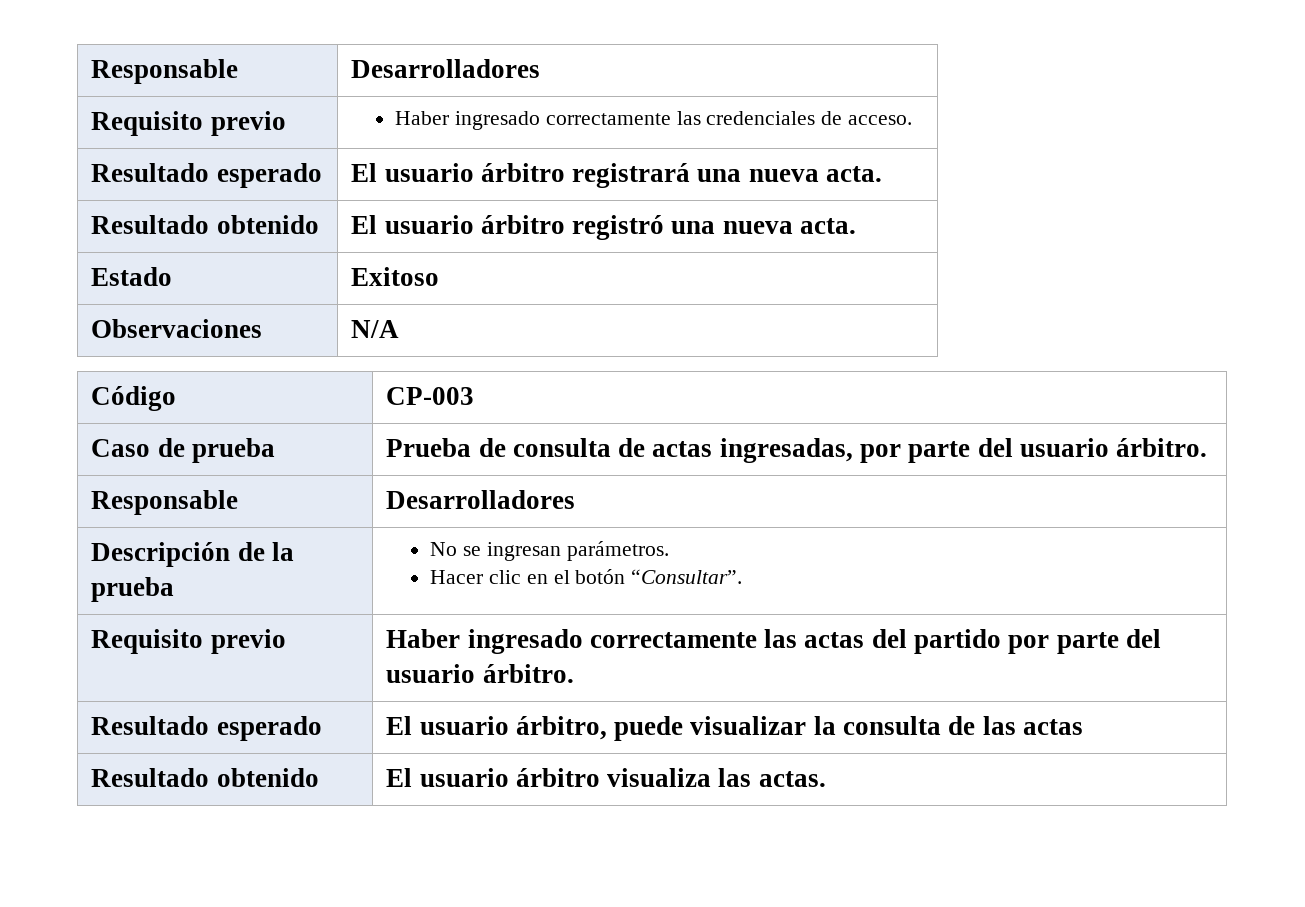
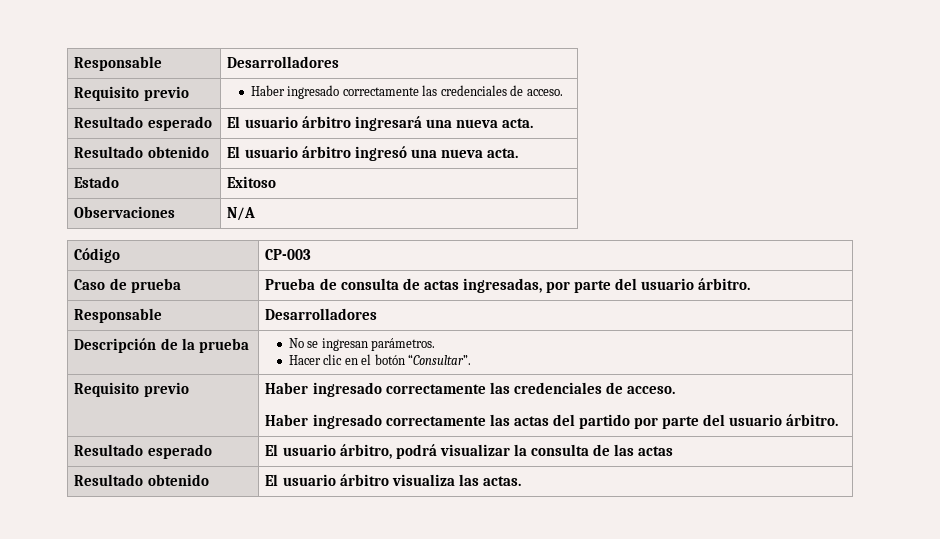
- Resultado esperado | El usuario árbitro registrará una nueva acta.
+ Resultado esperado | El usuario árbitro ingresará una nueva acta.
- Resultado obtenido | El usuario árbitro registró una nueva acta.
+ Resultado obtenido | El usuario árbitro ingresó una nueva acta.
  Descripción de la prueba | No se ingresan parámetros.
  Hacer clic en el botón “Consultar”.
- Requisito previo | Haber ingresado correctamente las actas del partido por parte del usuario árbitro.
+ Requisito previo | Haber ingresado correctamente las credenciales de acceso.
+ Haber ingresado correctamente las actas del partido por parte del usuario árbitro.
- Resultado esperado | El usuario árbitro, puede visualizar la consulta de las actas
+ Resultado esperado | El usuario árbitro, podrá visualizar la consulta de las actas

